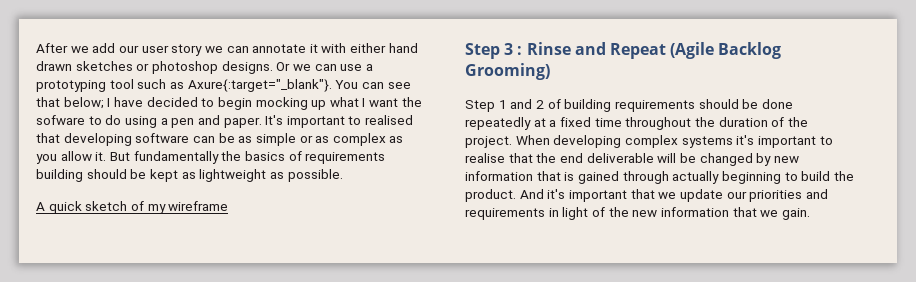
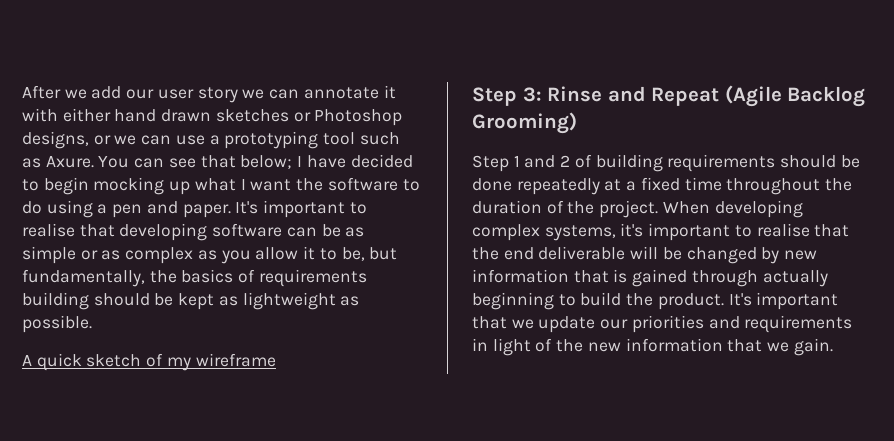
- After we add our user story we can annotate it with either hand drawn sketches or photoshop designs. Or we can use a prototyping tool such as Axure{:target="_blank"}.
+ After we add our user story we can annotate it with either hand drawn sketches or Photoshop designs, or we can use a prototyping tool such as Axure.
- You can see that below; I have decided to begin mocking up what I want the sofware to do using a pen and paper.
+ You can see that below; I have decided to begin mocking up what I want the software to do using a pen and paper.
- It's important to realised that developing software can be as simple or as complex as you allow it. But fundamentally the basics of requirements building should be kept as lightweight as possible.
+ It's important to realise that developing software can be as simple or as complex as you allow it to be, but fundamentally, the basics of requirements building should be kept as lightweight as possible.
- Step 3 : Rinse and Repeat (Agile Backlog Grooming)
+ Step 3: Rinse and Repeat (Agile Backlog Grooming)
- When developing complex systems it's important to realise that the end deliverable will be changed by new information that is gained through actually beginning to build the product.
+ When developing complex systems, it's important to realise that the end deliverable will be changed by new information that is gained through actually beginning to build the product.
- And it's important that we update our priorities and requirements in light of the new information that we gain.
+ It's important that we update our priorities and requirements in light of the new information that we gain.

